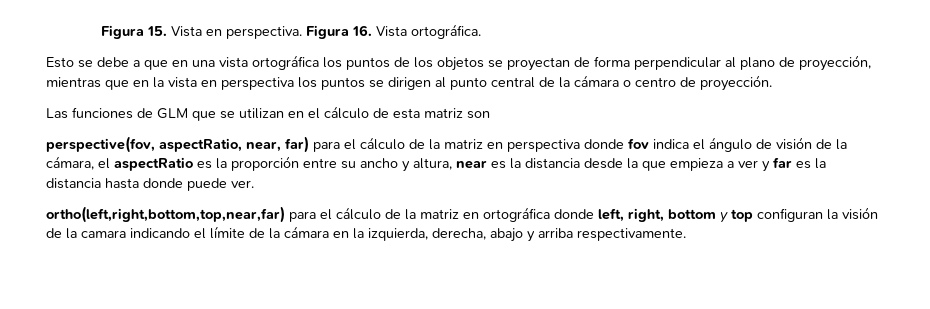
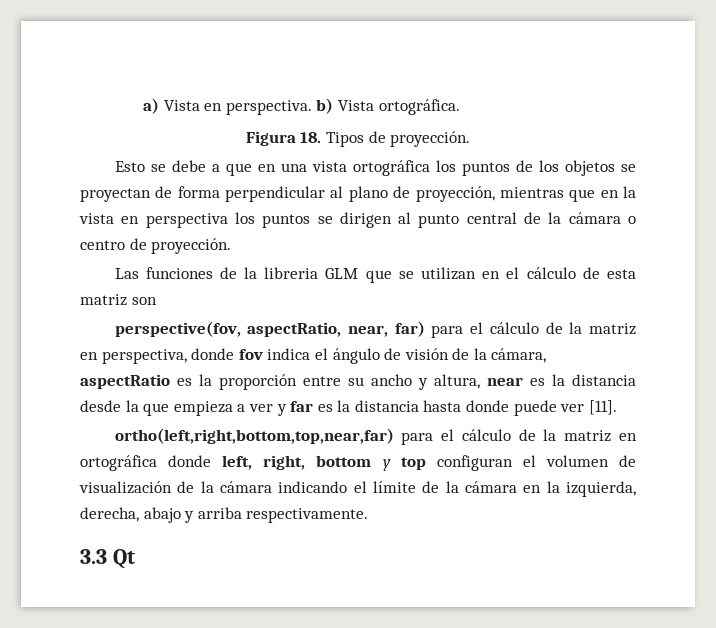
- Figura 15. Vista en perspectiva. Figura 16. Vista ortográfica.
+ a) Vista en perspectiva. b) Vista ortográfica.
+ Figura 18. Tipos de proyección.
- Las funciones de GLM que se utilizan en el cálculo de esta matriz son
+ Las funciones de la libreria GLM que se utilizan en el cálculo de esta matriz son
- perspective(fov, aspectRatio, near, far) para el cálculo de la matriz en perspectiva donde fov indica el ángulo de visión de la cámara, el aspectRatio es la proporción entre su ancho y altura, near es la distancia desde la que empieza a ver y far es la distancia hasta donde puede ver.
+ perspective(fov, aspectRatio, near, far) para el cálculo de la matriz en perspectiva, donde fov indica el ángulo de visión de la cámara, aspectRatio es la proporción entre su ancho y altura, near es la distancia desde la que empieza a ver y far es la distancia hasta donde puede ver [11].
- ortho(left,right,bottom,top,near,far) para el cálculo de la matriz en ortográfica donde left, right, bottom y top configuran la visión de la camara indicando el límite de la cámara en la izquierda, derecha, abajo y arriba respectivamente.
+ ortho(left,right,bottom,top,near,far) para el cálculo de la matriz en ortográfica donde left, right, bottom y top configuran el volumen de visualización de la cámara indicando el límite de la cámara en la izquierda, derecha, abajo y arriba respectivamente.
+ 3.3 Qt

